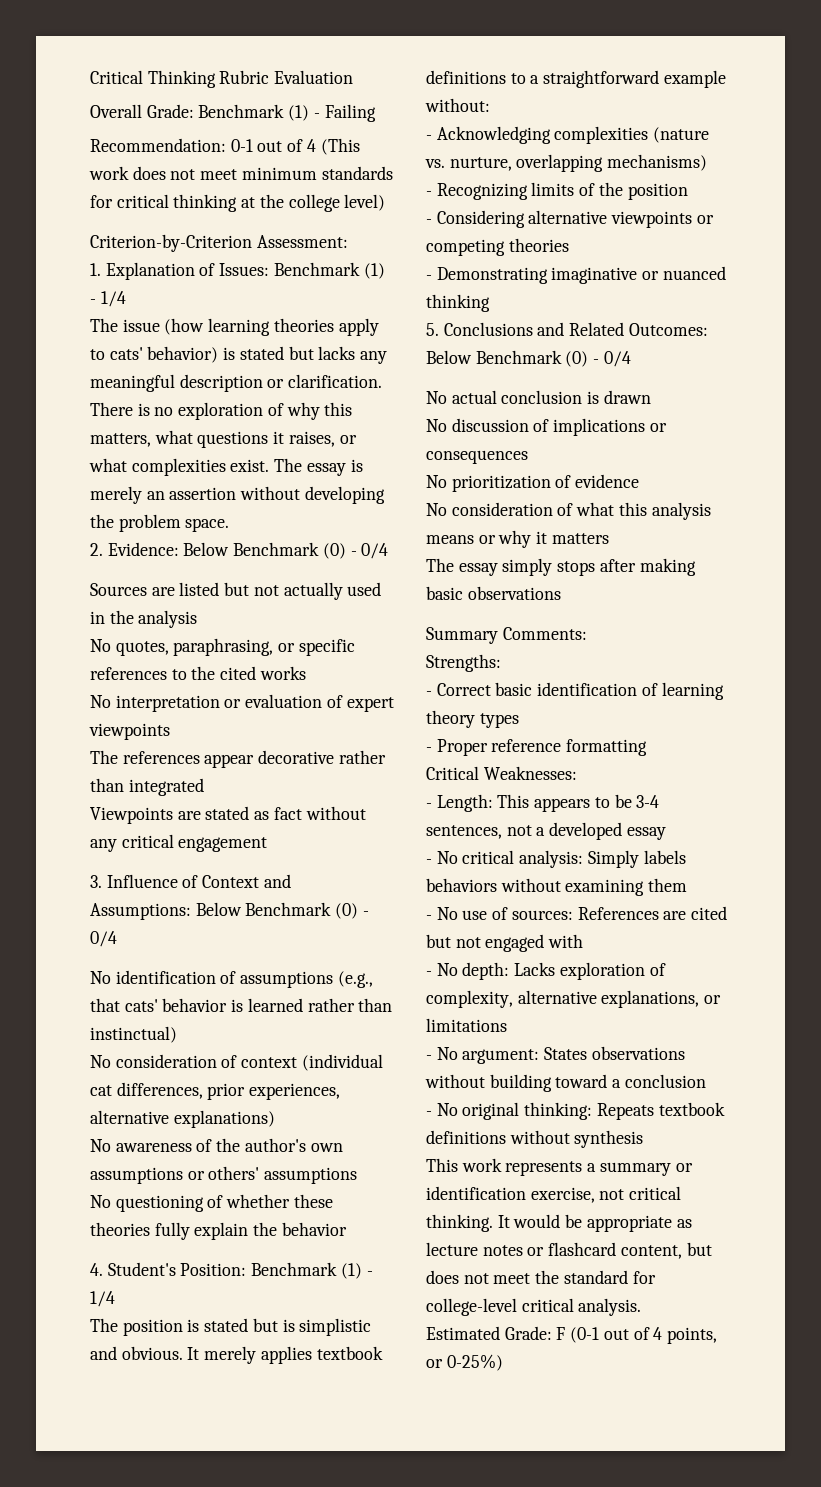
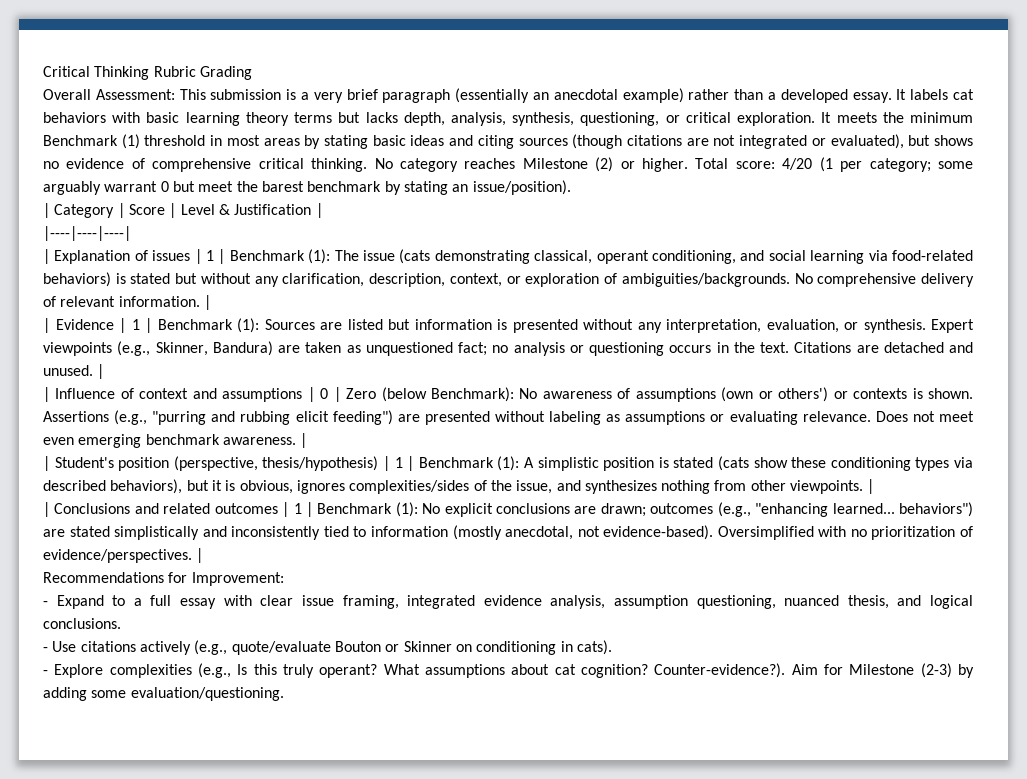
- Critical Thinking Rubric Evaluation
+ Critical Thinking Rubric Grading
- Overall Grade: Benchmark (1) - Failing
- Recommendation: 0-1 out of 4 (This work does not meet minimum standards for critical thinking at the college level)
- Criterion-by-Criterion Assessment:
- 1. Explanation of Issues: Benchmark (1) - 1/4
- The issue (how learning theories apply to cats' behavior) is stated but lacks any meaningful description or clarification. There is no exploration of why this matters, what questions it raises, or what complexities exist. The essay is merely an assertion without developing the problem space.
- 2. Evidence: Below Benchmark (0) - 0/4
- Sources are listed but not actually used in the analysis
- No quotes, paraphrasing, or specific references to the cited works
- No interpretation or evaluation of expert viewpoints
- The references appear decorative rather than integrated
- Viewpoints are stated as fact without any critical engagement
- 3. Influence of Context and Assumptions: Below Benchmark (0) - 0/4
- No identification of assumptions (e.g., that cats' behavior is learned rather than instinctual)
- No consideration of context (individual cat differences, prior experiences, alternative explanations)
- No awareness of the author's own assumptions or others' assumptions
- No questioning of whether these theories fully explain the behavior
- 4. Student's Position: Benchmark (1) - 1/4
- The position is stated but is simplistic and obvious. It merely applies textbook definitions to a straightforward example without:
- - Acknowledging complexities (nature vs. nurture, overlapping mechanisms)
- - Recognizing limits of the position
- - Considering alternative viewpoints or competing theories
- - Demonstrating imaginative or nuanced thinking
- 5. Conclusions and Related Outcomes: Below Benchmark (0) - 0/4
- No actual conclusion is drawn
- No discussion of implications or consequences
- No prioritization of evidence
- No consideration of what this analysis means or why it matters
- The essay simply stops after making basic observations
- Summary Comments:
- Strengths:
- - Correct basic identification of learning theory types
- - Proper reference formatting
- Critical Weaknesses:
- - Length: This appears to be 3-4 sentences, not a developed essay
- - No critical analysis: Simply labels behaviors without examining them
- - No use of sources: References are cited but not engaged with
- - No depth: Lacks exploration of complexity, alternative explanations, or limitations
- - No argument: States observations without building toward a conclusion
- - No original thinking: Repeats textbook definitions without synthesis
- This work represents a summary or identification exercise, not critical thinking. It would be appropriate as lecture notes or flashcard content, but does not meet the standard for college-level critical analysis.
- Estimated Grade: F (0-1 out of 4 points, or 0-25%)
+ Overall Assessment: This submission is a very brief paragraph (essentially an anecdotal example) rather than a developed essay. It labels cat behaviors with basic learning theory terms but lacks depth, analysis, synthesis, questioning, or critical exploration. It meets the minimum Benchmark (1) threshold in most areas by stating basic ideas and citing sources (though citations are not integrated or evaluated), but shows no evidence of comprehensive critical thinking. No category reaches Milestone (2) or higher. Total score: 4/20 (1 per category; some arguably warrant 0 but meet the barest benchmark by stating an issue/position).
+ | Category | Score | Level & Justification |
+ |----|----|----|
+ | Explanation of issues | 1 | Benchmark (1): The issue (cats demonstrating classical, operant conditioning, and social learning via food-related behaviors) is stated but without any clarification, description, context, or exploration of ambiguities/backgrounds. No comprehensive delivery of relevant information. |
+ | Evidence | 1 | Benchmark (1): Sources are listed but information is presented without any interpretation, evaluation, or synthesis. Expert viewpoints (e.g., Skinner, Bandura) are taken as unquestioned fact; no analysis or questioning occurs in the text. Citations are detached and unused. |
+ | Influence of context and assumptions | 0 | Zero (below Benchmark): No awareness of assumptions (own or others') or contexts is shown. Assertions (e.g., "purring and rubbing elicit feeding") are presented without labeling as assumptions or evaluating relevance. Does not meet even emerging benchmark awareness. |
+ | Student's position (perspective, thesis/hypothesis) | 1 | Benchmark (1): A simplistic position is stated (cats show these conditioning types via described behaviors), but it is obvious, ignores complexities/sides of the issue, and synthesizes nothing from other viewpoints. |
+ | Conclusions and related outcomes | 1 | Benchmark (1): No explicit conclusions are drawn; outcomes (e.g., "enhancing learned... behaviors") are stated simplistically and inconsistently tied to information (mostly anecdotal, not evidence-based). Oversimplified with no prioritization of evidence/perspectives. |
+ Recommendations for Improvement:
+ - Expand to a full essay with clear issue framing, integrated evidence analysis, assumption questioning, nuanced thesis, and logical conclusions.
+ - Use citations actively (e.g., quote/evaluate Bouton or Skinner on conditioning in cats).
+ - Explore complexities (e.g., Is this truly operant? What assumptions about cat cognition? Counter-evidence?). Aim for Milestone (2-3) by adding some evaluation/questioning.

